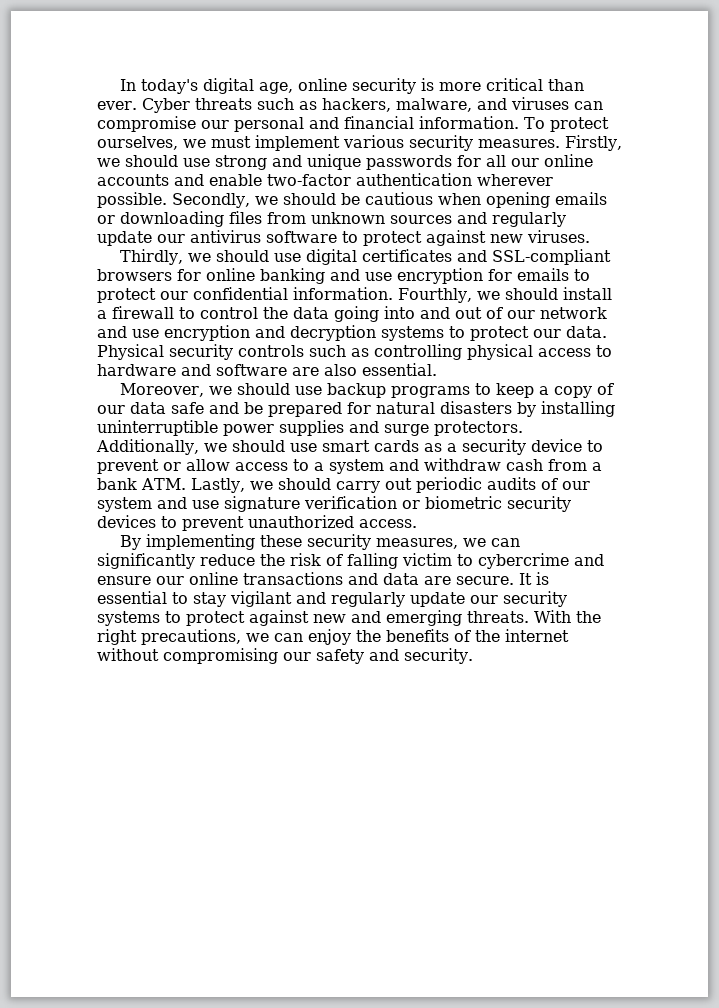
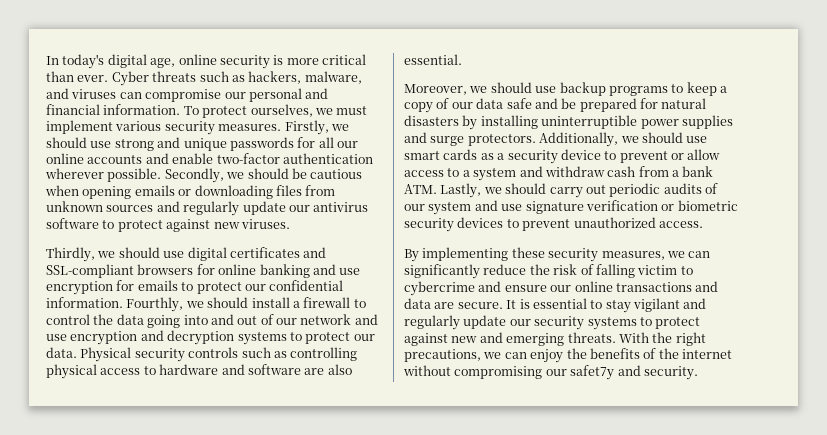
- With the right precautions, we can enjoy the benefits of the internet without compromising our safety and security.
+ With the right precautions, we can enjoy the benefits of the internet without compromising our safet7y and security.

